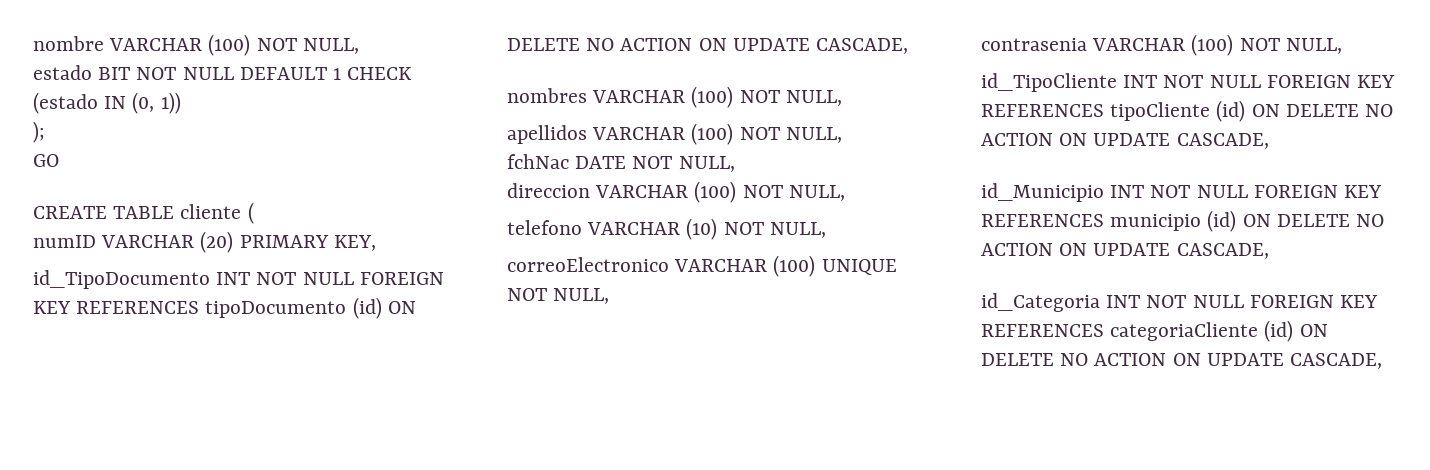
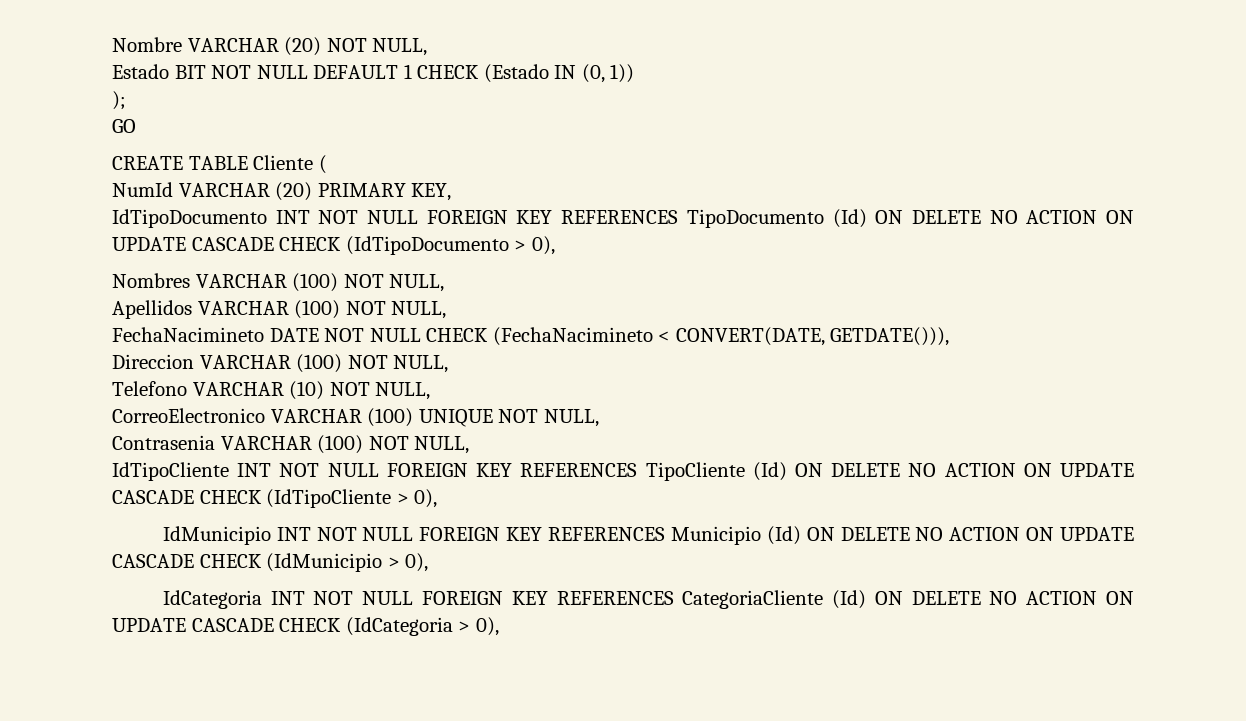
- nombre VARCHAR (100) NOT NULL,
- estado BIT NOT NULL DEFAULT 1 CHECK (estado IN (0, 1))
+ Nombre VARCHAR (20) NOT NULL,
+ Estado BIT NOT NULL DEFAULT 1 CHECK (Estado IN (0, 1))
- CREATE TABLE cliente (
+ CREATE TABLE Cliente (
- numID VARCHAR (20) PRIMARY KEY,
+ NumId VARCHAR (20) PRIMARY KEY,
- id_TipoDocumento INT NOT NULL FOREIGN KEY REFERENCES tipoDocumento (id) ON DELETE NO ACTION ON UPDATE CASCADE,
- nombres VARCHAR (100) NOT NULL,
- apellidos VARCHAR (100) NOT NULL,
- fchNac DATE NOT NULL,
- direccion VARCHAR (100) NOT NULL,
- telefono VARCHAR (10) NOT NULL,
+ IdTipoDocumento INT NOT NULL FOREIGN KEY REFERENCES TipoDocumento (Id) ON DELETE NO ACTION ON UPDATE CASCADE CHECK (IdTipoDocumento > 0),
+ Nombres VARCHAR (100) NOT NULL,
+ Apellidos VARCHAR (100) NOT NULL,
+ FechaNacimineto DATE NOT NULL CHECK (FechaNacimineto < CONVERT(DATE, GETDATE())),
+ Direccion VARCHAR (100) NOT NULL,
+ Telefono VARCHAR (10) NOT NULL,
- correoElectronico VARCHAR (100) UNIQUE NOT NULL,
+ CorreoElectronico VARCHAR (100) UNIQUE NOT NULL,
- contrasenia VARCHAR (100) NOT NULL,
- id_TipoCliente INT NOT NULL FOREIGN KEY REFERENCES tipoCliente (id) ON DELETE NO ACTION ON UPDATE CASCADE,
- id_Municipio INT NOT NULL FOREIGN KEY REFERENCES municipio (id) ON DELETE NO ACTION ON UPDATE CASCADE,
- id_Categoria INT NOT NULL FOREIGN KEY REFERENCES categoriaCliente (id) ON DELETE NO ACTION ON UPDATE CASCADE,
+ Contrasenia VARCHAR (100) NOT NULL,
+ IdTipoCliente INT NOT NULL FOREIGN KEY REFERENCES TipoCliente (Id) ON DELETE NO ACTION ON UPDATE CASCADE CHECK (IdTipoCliente > 0),
+ IdMunicipio INT NOT NULL FOREIGN KEY REFERENCES Municipio (Id) ON DELETE NO ACTION ON UPDATE CASCADE CHECK (IdMunicipio > 0),
+ IdCategoria INT NOT NULL FOREIGN KEY REFERENCES CategoriaCliente (Id) ON DELETE NO ACTION ON UPDATE CASCADE CHECK (IdCategoria > 0),

